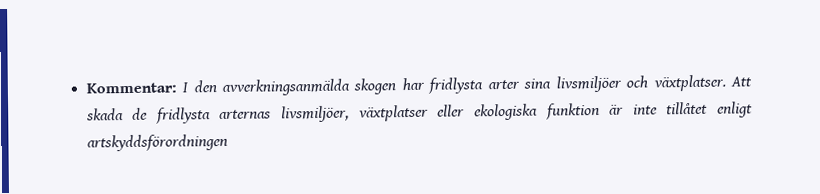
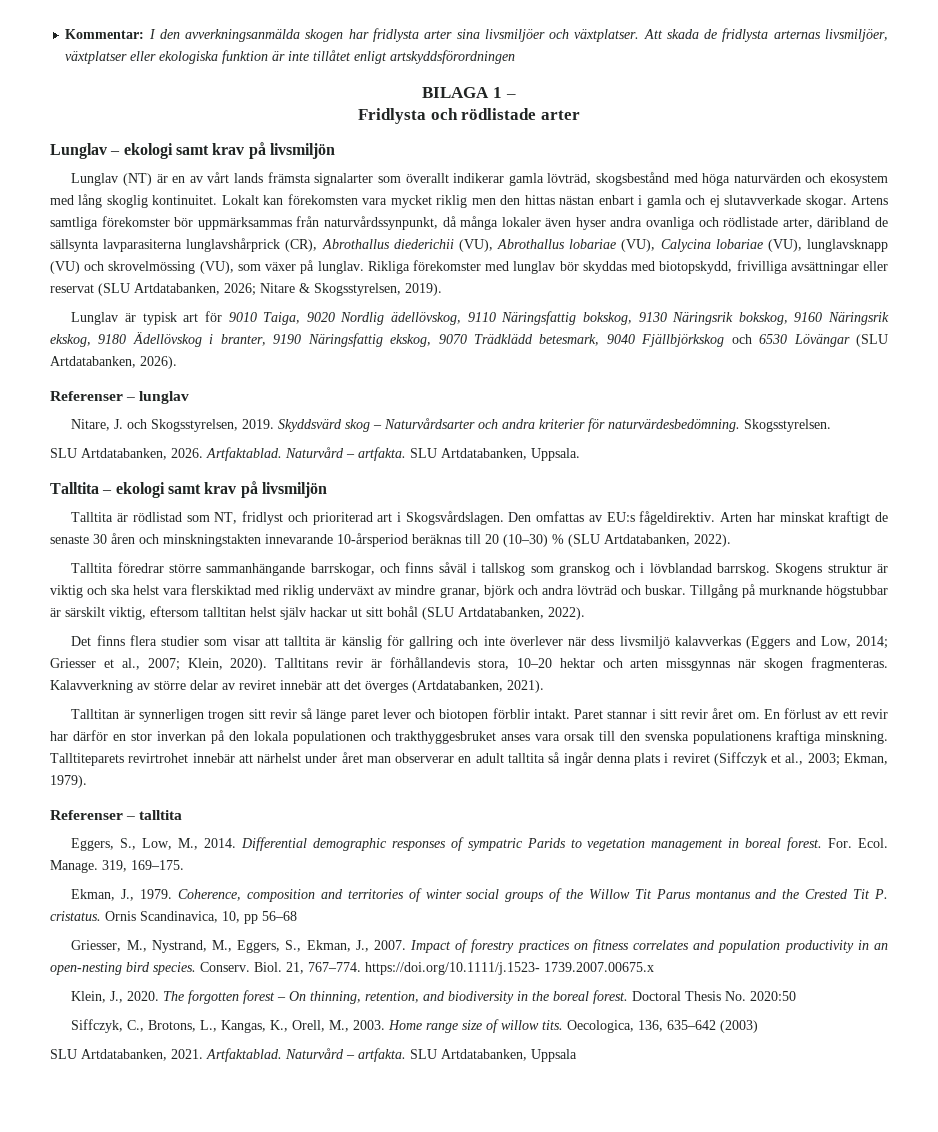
+ BILAGA 1 –
+ Fridlysta och rödlistade arter
+ Lunglav – ekologi samt krav på livsmiljön
+ Lunglav (NT) är en av vårt lands främsta signalarter som överallt indikerar gamla lövträd, skogsbestånd med höga naturvärden och ekosystem med lång skoglig kontinuitet. Lokalt kan förekomsten vara mycket riklig men den hittas nästan enbart i gamla och ej slutavverkade skogar. Artens samtliga förekomster bör uppmärksammas från naturvårdssynpunkt, då många lokaler även hyser andra ovanliga och rödlistade arter, däribland de sällsynta lavparasiterna lunglavshårprick (CR), Abrothallus diederichii (VU), Abrothallus lobariae (VU), Calycina lobariae (VU), lunglavsknapp (VU) och skrovelmössing (VU), som växer på lunglav. Rikliga förekomster med lunglav bör skyddas med biotopskydd, frivilliga avsättningar eller reservat (SLU Artdatabanken, 2026; Nitare & Skogsstyrelsen, 2019).
+ Lunglav är typisk art för 9010 Taiga, 9020 Nordlig ädellövskog, 9110 Näringsfattig bokskog, 9130 Näringsrik bokskog, 9160 Näringsrik ekskog, 9180 Ädellövskog i branter, 9190 Näringsfattig ekskog, 9070 Trädklädd betesmark, 9040 Fjällbjörkskog och 6530 Lövängar (SLU Artdatabanken, 2026).
+ Referenser – lunglav
+ Nitare, J. och Skogsstyrelsen, 2019. Skyddsvärd skog – Naturvårdsarter och andra kriterier för naturvärdesbedömning. Skogsstyrelsen.
+ SLU Artdatabanken, 2026. Artfaktablad. Naturvård – artfakta. SLU Artdatabanken, Uppsala.
+ Talltita – ekologi samt krav på livsmiljön
+ Talltita är rödlistad som NT, fridlyst och prioriterad art i Skogsvårdslagen. Den omfattas av EU:s fågeldirektiv. Arten har minskat kraftigt de senaste 30 åren och minskningstakten innevarande 10-årsperiod beräknas till 20 (10–30) % (SLU Artdatabanken, 2022).
+ Talltita föredrar större sammanhängande barrskogar, och finns såväl i tallskog som granskog och i lövblandad barrskog. Skogens struktur är viktig och ska helst vara flerskiktad med riklig underväxt av mindre granar, björk och andra lövträd och buskar. Tillgång på murknande högstubbar är särskilt viktig, eftersom talltitan helst själv hackar ut sitt bohål (SLU Artdatabanken, 2022).
+ Det finns flera studier som visar att talltita är känslig för gallring och inte överlever när dess livsmiljö kalavverkas (Eggers and Low, 2014; Griesser et al., 2007; Klein, 2020). Talltitans revir är förhållandevis stora, 10–20 hektar och arten missgynnas när skogen fragmenteras. Kalavverkning av större delar av reviret innebär att det överges (Artdatabanken, 2021).
+ Talltitan är synnerligen trogen sitt revir så länge paret lever och biotopen förblir intakt. Paret stannar i sitt revir året om. En förlust av ett revir har därför en stor inverkan på den lokala populationen och trakthyggesbruket anses vara orsak till den svenska populationens kraftiga minskning. Talltiteparets revirtrohet innebär att närhelst under året man observerar en adult talltita så ingår denna plats i reviret (Siffczyk et al., 2003; Ekman, 1979).
+ Referenser – talltita
+ Eggers, S., Low, M., 2014. Differential demographic responses of sympatric Parids to vegetation management in boreal forest. For. Ecol. Manage. 319, 169–175.
+ Ekman, J., 1979. Coherence, composition and territories of winter social groups of the Willow Tit Parus montanus and the Crested Tit P. cristatus. Ornis Scandinavica, 10, pp 56–68
+ Griesser, M., Nystrand, M., Eggers, S., Ekman, J., 2007. Impact of forestry practices on fitness correlates and population productivity in an open-nesting bird species. Conserv. Biol. 21, 767–774. https://doi.org/10.1111/j.1523- 1739.2007.00675.x
+ Klein, J., 2020. The forgotten forest – On thinning, retention, and biodiversity in the boreal forest. Doctoral Thesis No. 2020:50
+ Siffczyk, C., Brotons, L., Kangas, K., Orell, M., 2003. Home range size of willow tits. Oecologica, 136, 635–642 (2003)
+ SLU Artdatabanken, 2021. Artfaktablad. Naturvård – artfakta. SLU Artdatabanken, Uppsala

